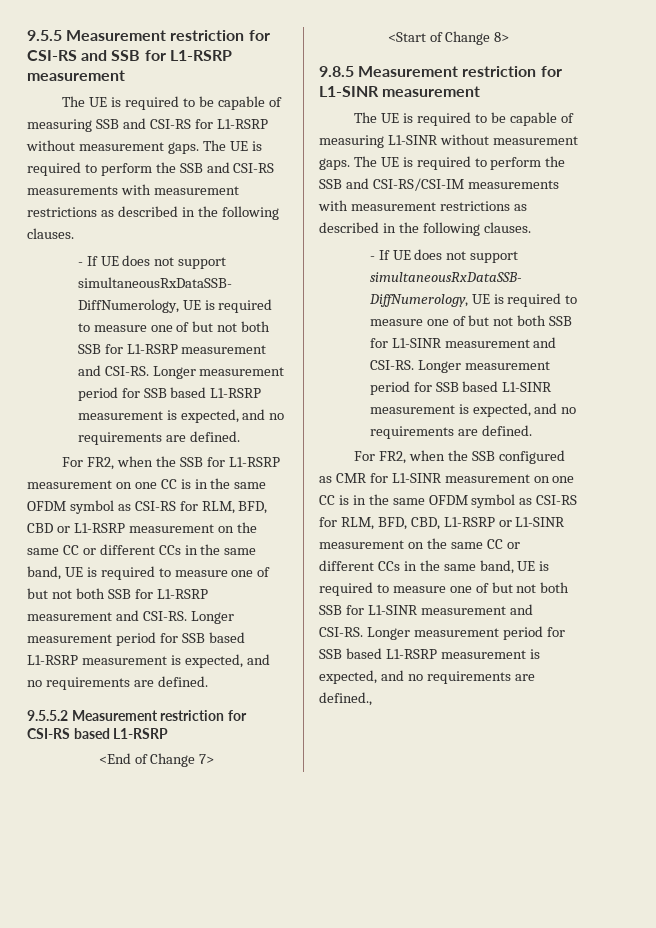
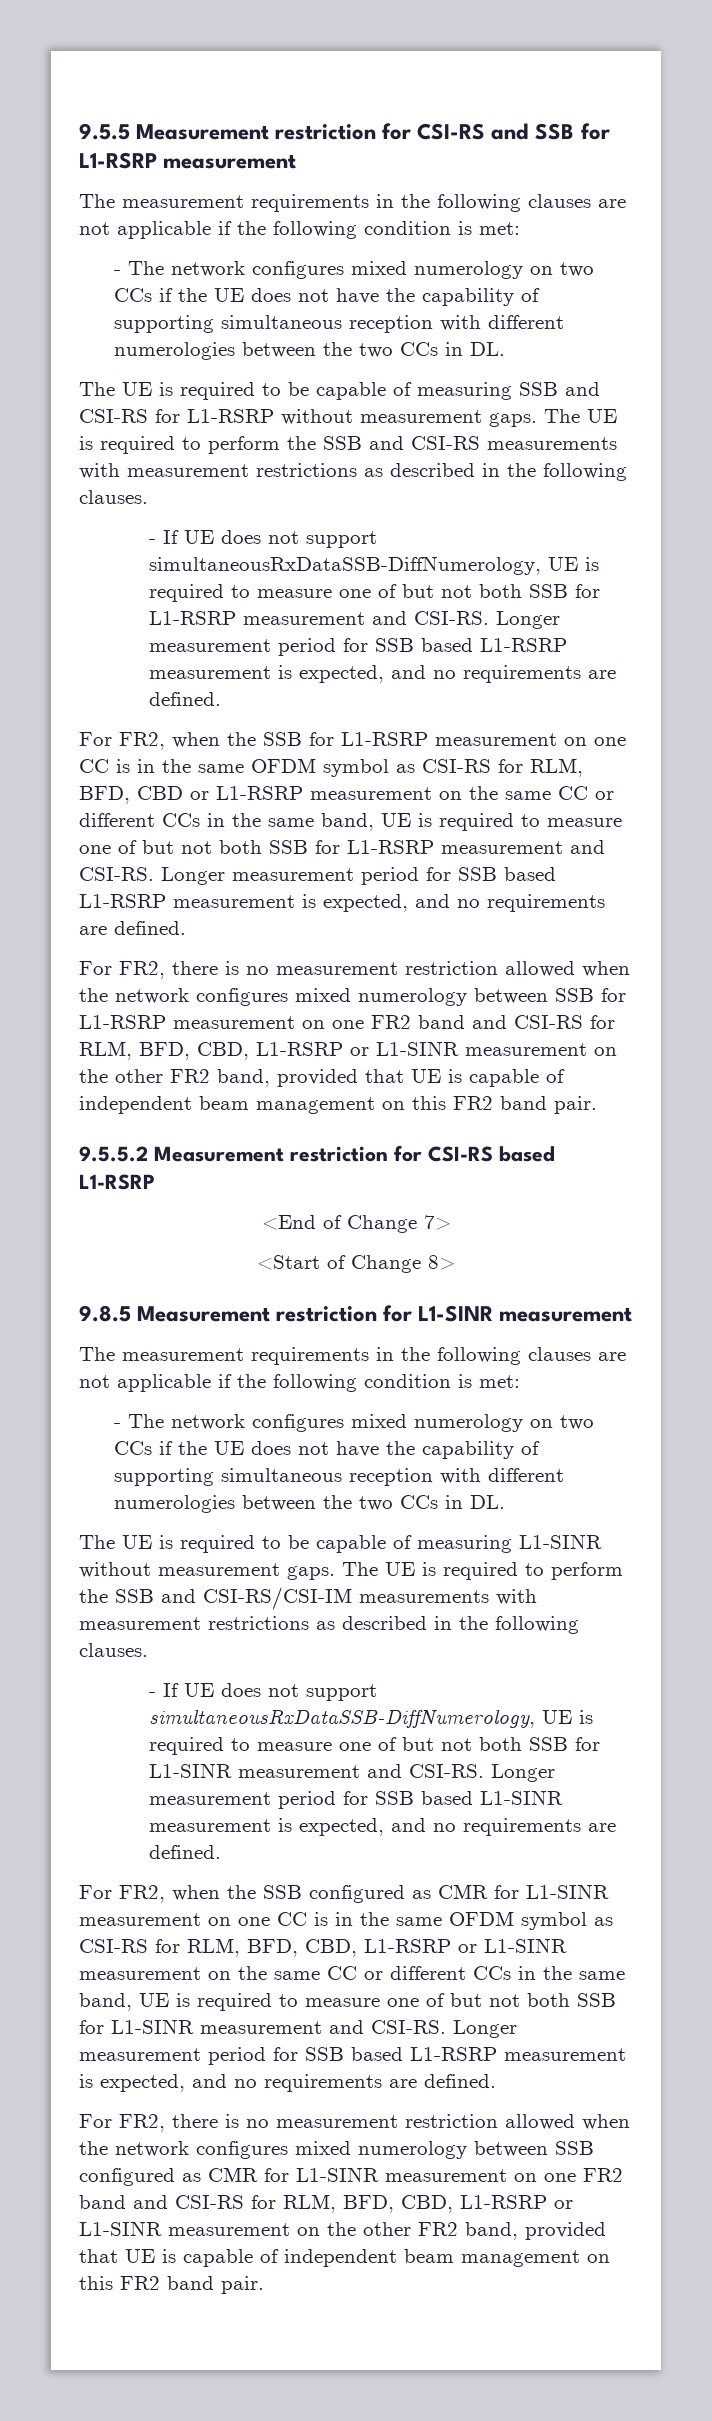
  9.5.5 Measurement restriction for CSI-RS and SSB for L1-RSRP measurement
+ The measurement requirements in the following clauses are not applicable if the following condition is met:
+ - The network configures mixed numerology on two CCs if the UE does not have the capability of supporting simultaneous reception with different numerologies between the two CCs in DL.
+ For FR2, there is no measurement restriction allowed when the network configures mixed numerology between SSB for L1-RSRP measurement on one FR2 band and CSI-RS for RLM, BFD, CBD, L1-RSRP or L1-SINR measurement on the other FR2 band, provided that UE is capable of independent beam management on this FR2 band pair.
  9.8.5 Measurement restriction for L1-SINR measurement
+ The measurement requirements in the following clauses are not applicable if the following condition is met:
+ - The network configures mixed numerology on two CCs if the UE does not have the capability of supporting simultaneous reception with different numerologies between the two CCs in DL.
- For FR2, when the SSB configured as CMR for L1-SINR measurement on one CC is in the same OFDM symbol as CSI-RS for RLM, BFD, CBD, L1-RSRP or L1-SINR measurement on the same CC or different CCs in the same band, UE is required to measure one of but not both SSB for L1-SINR measurement and CSI-RS. Longer measurement period for SSB based L1-RSRP measurement is expected, and no requirements are defined.,
+ For FR2, when the SSB configured as CMR for L1-SINR measurement on one CC is in the same OFDM symbol as CSI-RS for RLM, BFD, CBD, L1-RSRP or L1-SINR measurement on the same CC or different CCs in the same band, UE is required to measure one of but not both SSB for L1-SINR measurement and CSI-RS. Longer measurement period for SSB based L1-RSRP measurement is expected, and no requirements are defined.
+ For FR2, there is no measurement restriction allowed when the network configures mixed numerology between SSB configured as CMR for L1-SINR measurement on one FR2 band and CSI-RS for RLM, BFD, CBD, L1-RSRP or L1-SINR measurement on the other FR2 band, provided that UE is capable of independent beam management on this FR2 band pair.

